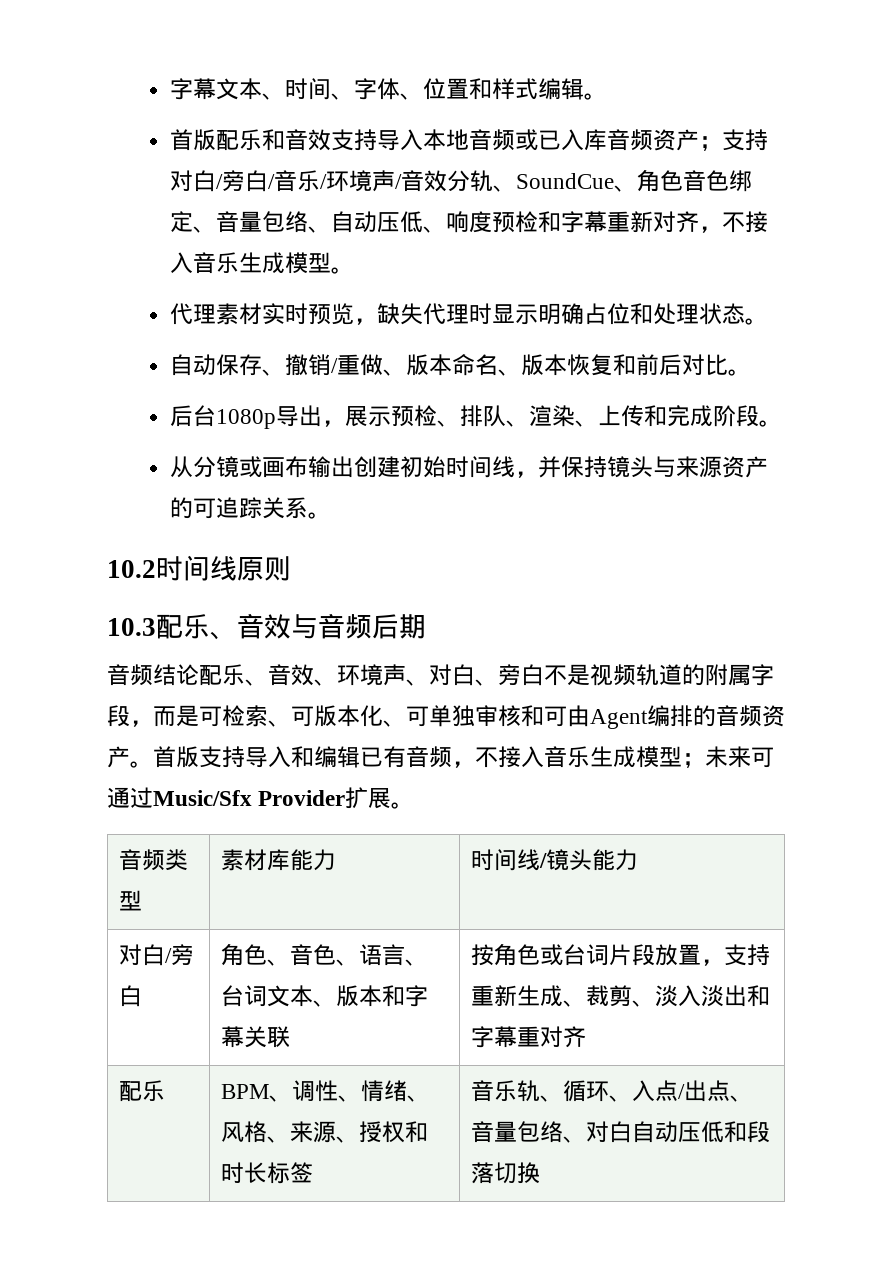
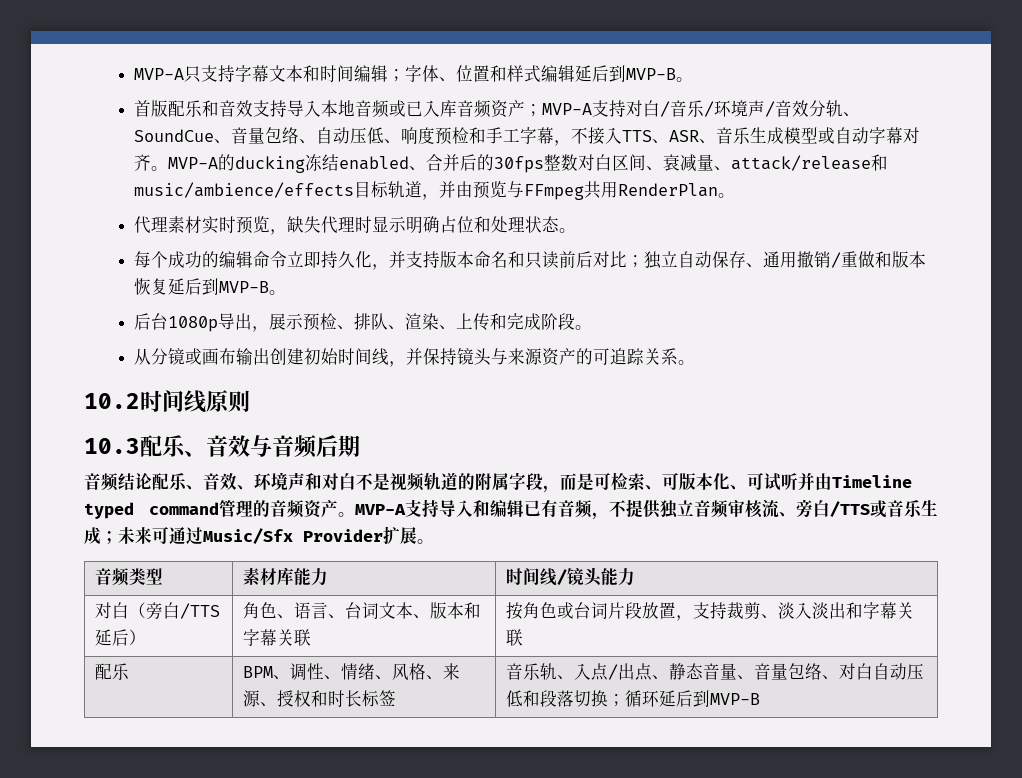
- 字幕文本、时间、字体、位置和样式编辑。
+ MVP-A只支持字幕文本和时间编辑；字体、位置和样式编辑延后到MVP-B。
- 首版配乐和音效支持导入本地音频或已入库音频资产；支持对白/旁白/音乐/环境声/音效分轨、SoundCue、角色音色绑定、音量包络、自动压低、响度预检和字幕重新对齐，不接入音乐生成模型。
+ 首版配乐和音效支持导入本地音频或已入库音频资产；MVP-A支持对白/音乐/环境声/音效分轨、SoundCue、音量包络、自动压低、响度预检和手工字幕，不接入TTS、ASR、音乐生成模型或自动字幕对齐。MVP-A的ducking冻结enabled、合并后的30fps整数对白区间、衰减量、attack/release和music/ambience/effects目标轨道，并由预览与FFmpeg共用RenderPlan。
- 自动保存、撤销/重做、版本命名、版本恢复和前后对比。
+ 每个成功的编辑命令立即持久化，并支持版本命名和只读前后对比；独立自动保存、通用撤销/重做和版本恢复延后到MVP-B。
- 音频结论配乐、音效、环境声、对白、旁白不是视频轨道的附属字段，而是可检索、可版本化、可单独审核和可由Agent编排的音频资产。
+ 音频结论配乐、音效、环境声和对白不是视频轨道的附属字段，而是可检索、可版本化、可试听并由Timeline typed command管理的音频资产。
- 首版支持导入和编辑已有音频，不接入音乐生成模型；未来可通过Music/Sfx Provider扩展。
+ MVP-A支持导入和编辑已有音频，不提供独立音频审核流、旁白/TTS或音乐生成；未来可通过Music/Sfx Provider扩展。
- 对白/旁白 | 角色、音色、语言、台词文本、版本和字幕关联 | 按角色或台词片段放置，支持重新生成、裁剪、淡入淡出和字幕重对齐
+ 对白（旁白/TTS延后） | 角色、语言、台词文本、版本和字幕关联 | 按角色或台词片段放置，支持裁剪、淡入淡出和字幕关联
- 配乐 | BPM、调性、情绪、风格、来源、授权和时长标签 | 音乐轨、循环、入点/出点、音量包络、对白自动压低和段落切换
+ 配乐 | BPM、调性、情绪、风格、来源、授权和时长标签 | 音乐轨、入点/出点、静态音量、音量包络、对白自动压低和段落切换；循环延后到MVP-B

